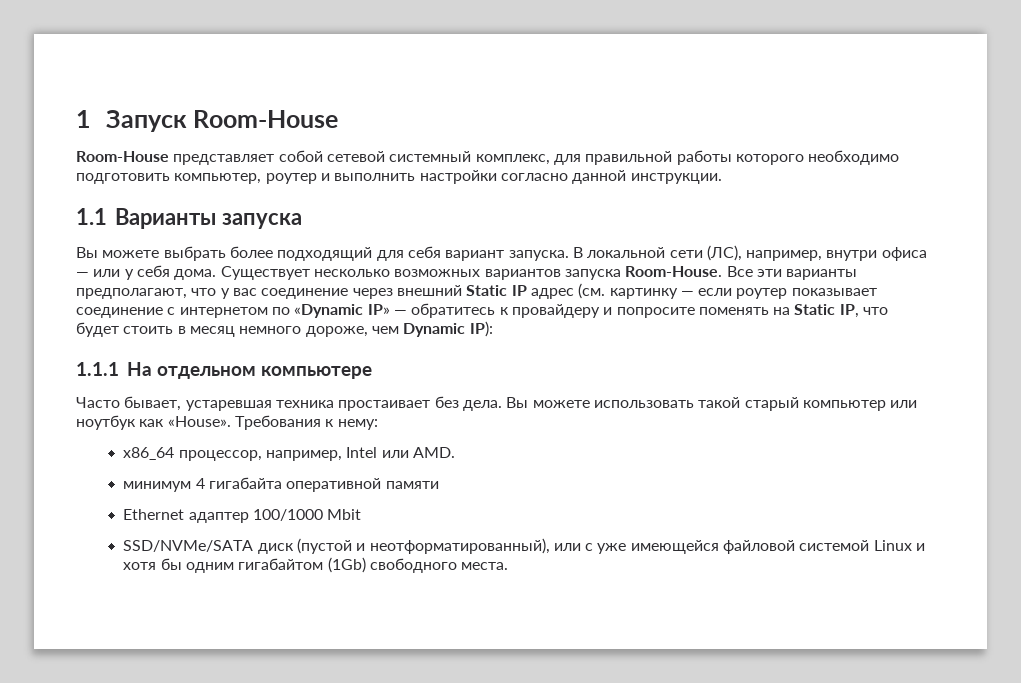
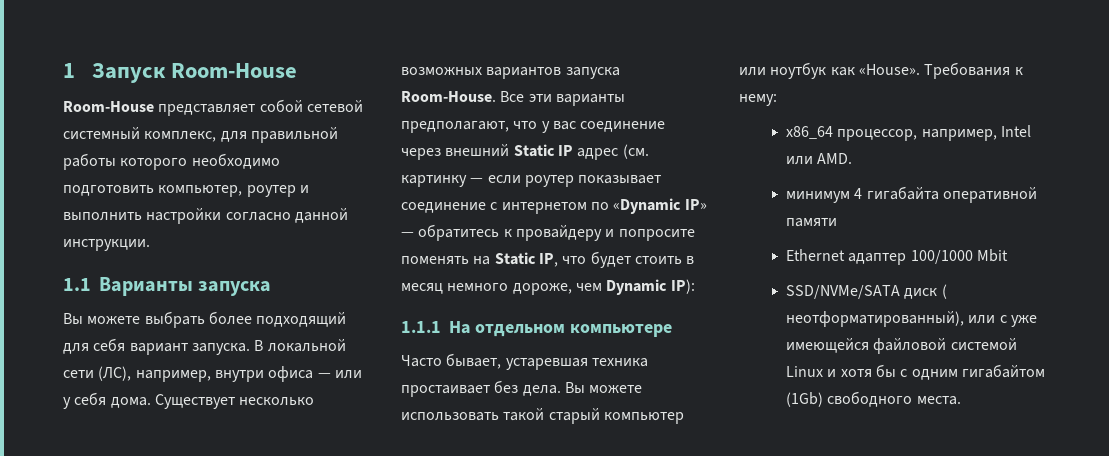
- SSD/NVMe/SATA диск (пустой и неотформатированный), или с уже имеющейся файловой системой Linux и хотя бы одним гигабайтом (1Gb) свободного места.
+ SSD/NVMe/SATA диск ( неотформатированный), или с уже имеющейся файловой системой Linux и хотя бы с одним гигабайтом (1Gb) свободного места.

